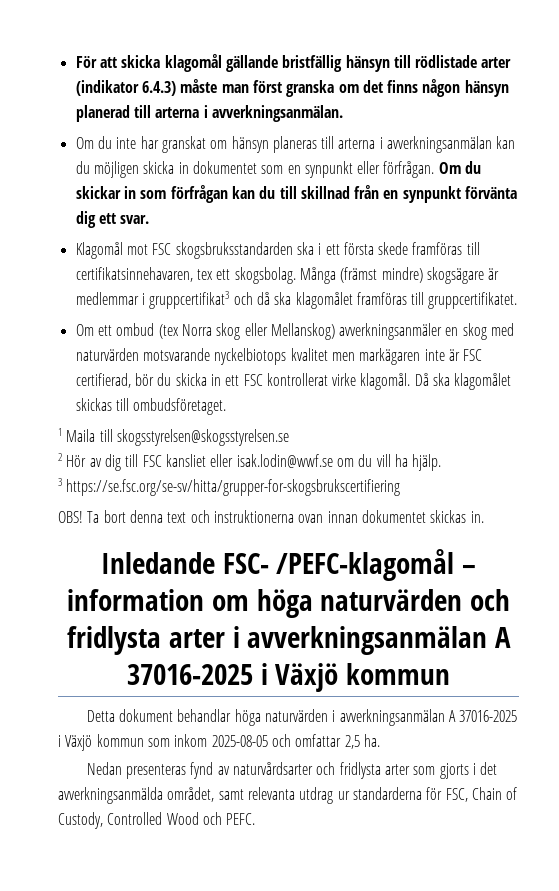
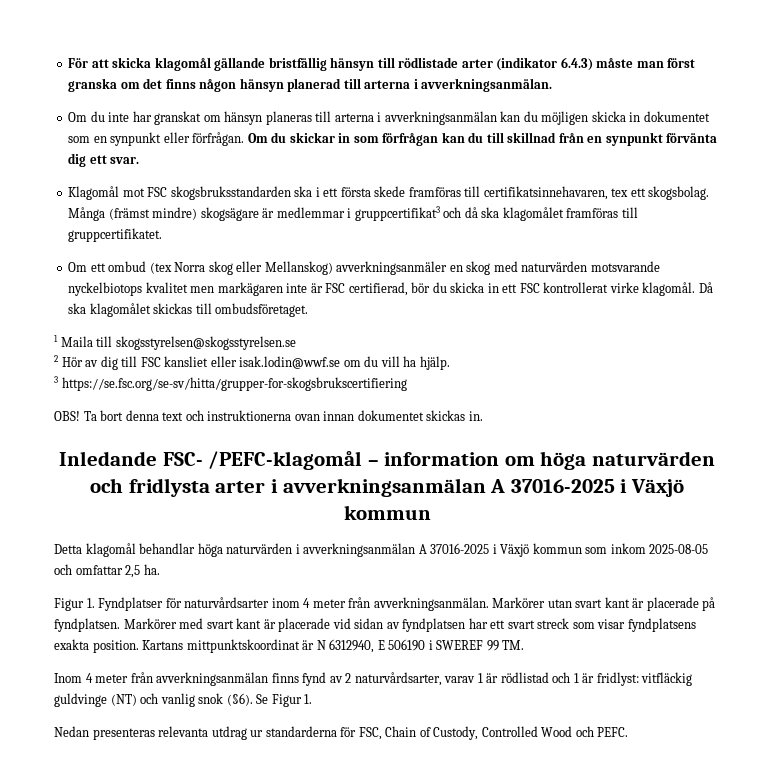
- Detta dokument behandlar höga naturvärden i avverkningsanmälan A 37016-2025 i Växjö kommun som inkom 2025-08-05 och omfattar 2,5 ha.
+ Detta klagomål behandlar höga naturvärden i avverkningsanmälan A 37016-2025 i Växjö kommun som inkom 2025-08-05 och omfattar 2,5 ha.
- Nedan presenteras fynd av naturvårdsarter och fridlysta arter som gjorts i det avverkningsanmälda området, samt relevanta utdrag ur standarderna för FSC, Chain of Custody, Controlled Wood och PEFC.
+ Figur 1. Fyndplatser för naturvårdsarter inom 4 meter från avverkningsanmälan. Markörer utan svart kant är placerade på fyndplatsen. Markörer med svart kant är placerade vid sidan av fyndplatsen har ett svart streck som visar fyndplatsens exakta position. Kartans mittpunktskoordinat är N 6312940, E 506190 i SWEREF 99 TM.
+ Inom 4 meter från avverkningsanmälan finns fynd av 2 naturvårdsarter, varav 1 är rödlistad och 1 är fridlyst: vitfläckig guldvinge (NT) och vanlig snok (§6). Se Figur 1.
+ Nedan presenteras relevanta utdrag ur standarderna för FSC, Chain of Custody, Controlled Wood och PEFC.

